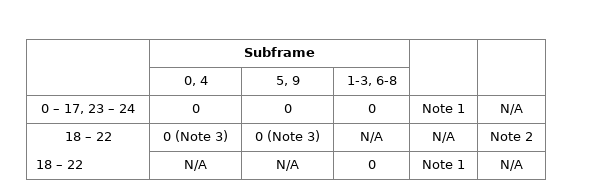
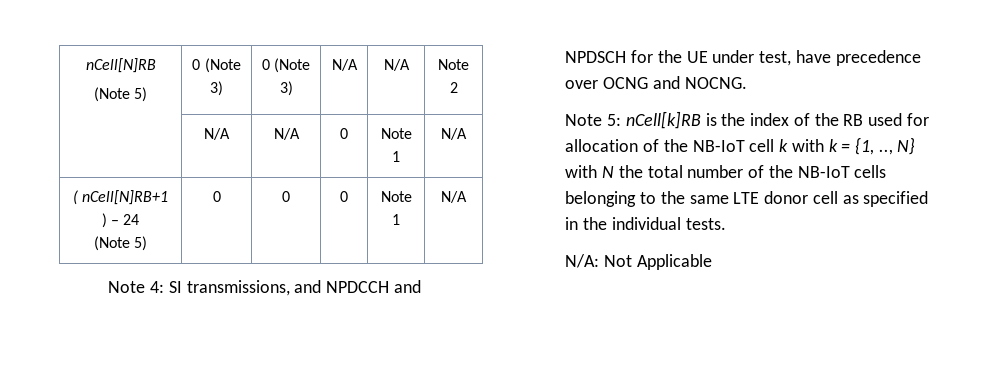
- | Subframe | |
- | 0, 4 | 5, 9 | 1-3, 6-8 | |
- 0 – 17, 23 – 24 | 0 | 0 | 0 | Note 1 | N/A
- 18 – 22 | 0 (Note 3) | 0 (Note 3) | N/A | N/A | Note 2
+ nCell[N]RB
+ (Note 5) | 0 (Note 3) | 0 (Note 3) | N/A | N/A | Note 2
- 18 – 22 | N/A | N/A | 0 | Note 1 | N/A
+ | N/A | N/A | 0 | Note 1 | N/A
+ ( nCell[N]RB+1 ) – 24
+ (Note 5) | 0 | 0 | 0 | Note 1 | N/A
+ Note 4: SI transmissions, and NPDCCH and NPDSCH for the UE under test, have precedence over OCNG and NOCNG.
+ Note 5: nCell[k]RB is the index of the RB used for allocation of the NB-IoT cell k with k = {1, .., N} with N the total number of the NB-IoT cells belonging to the same LTE donor cell as specified in the individual tests.
+ N/A: Not Applicable

